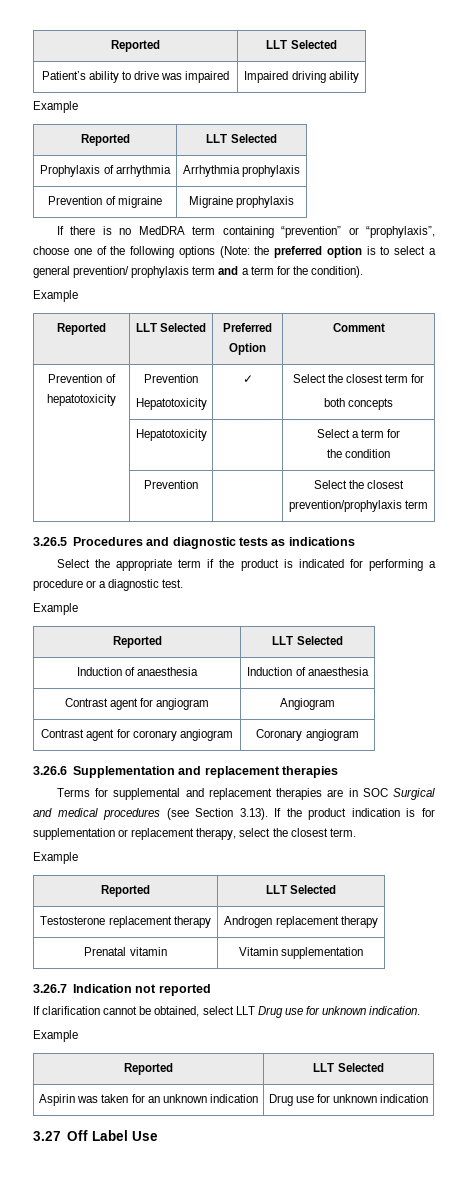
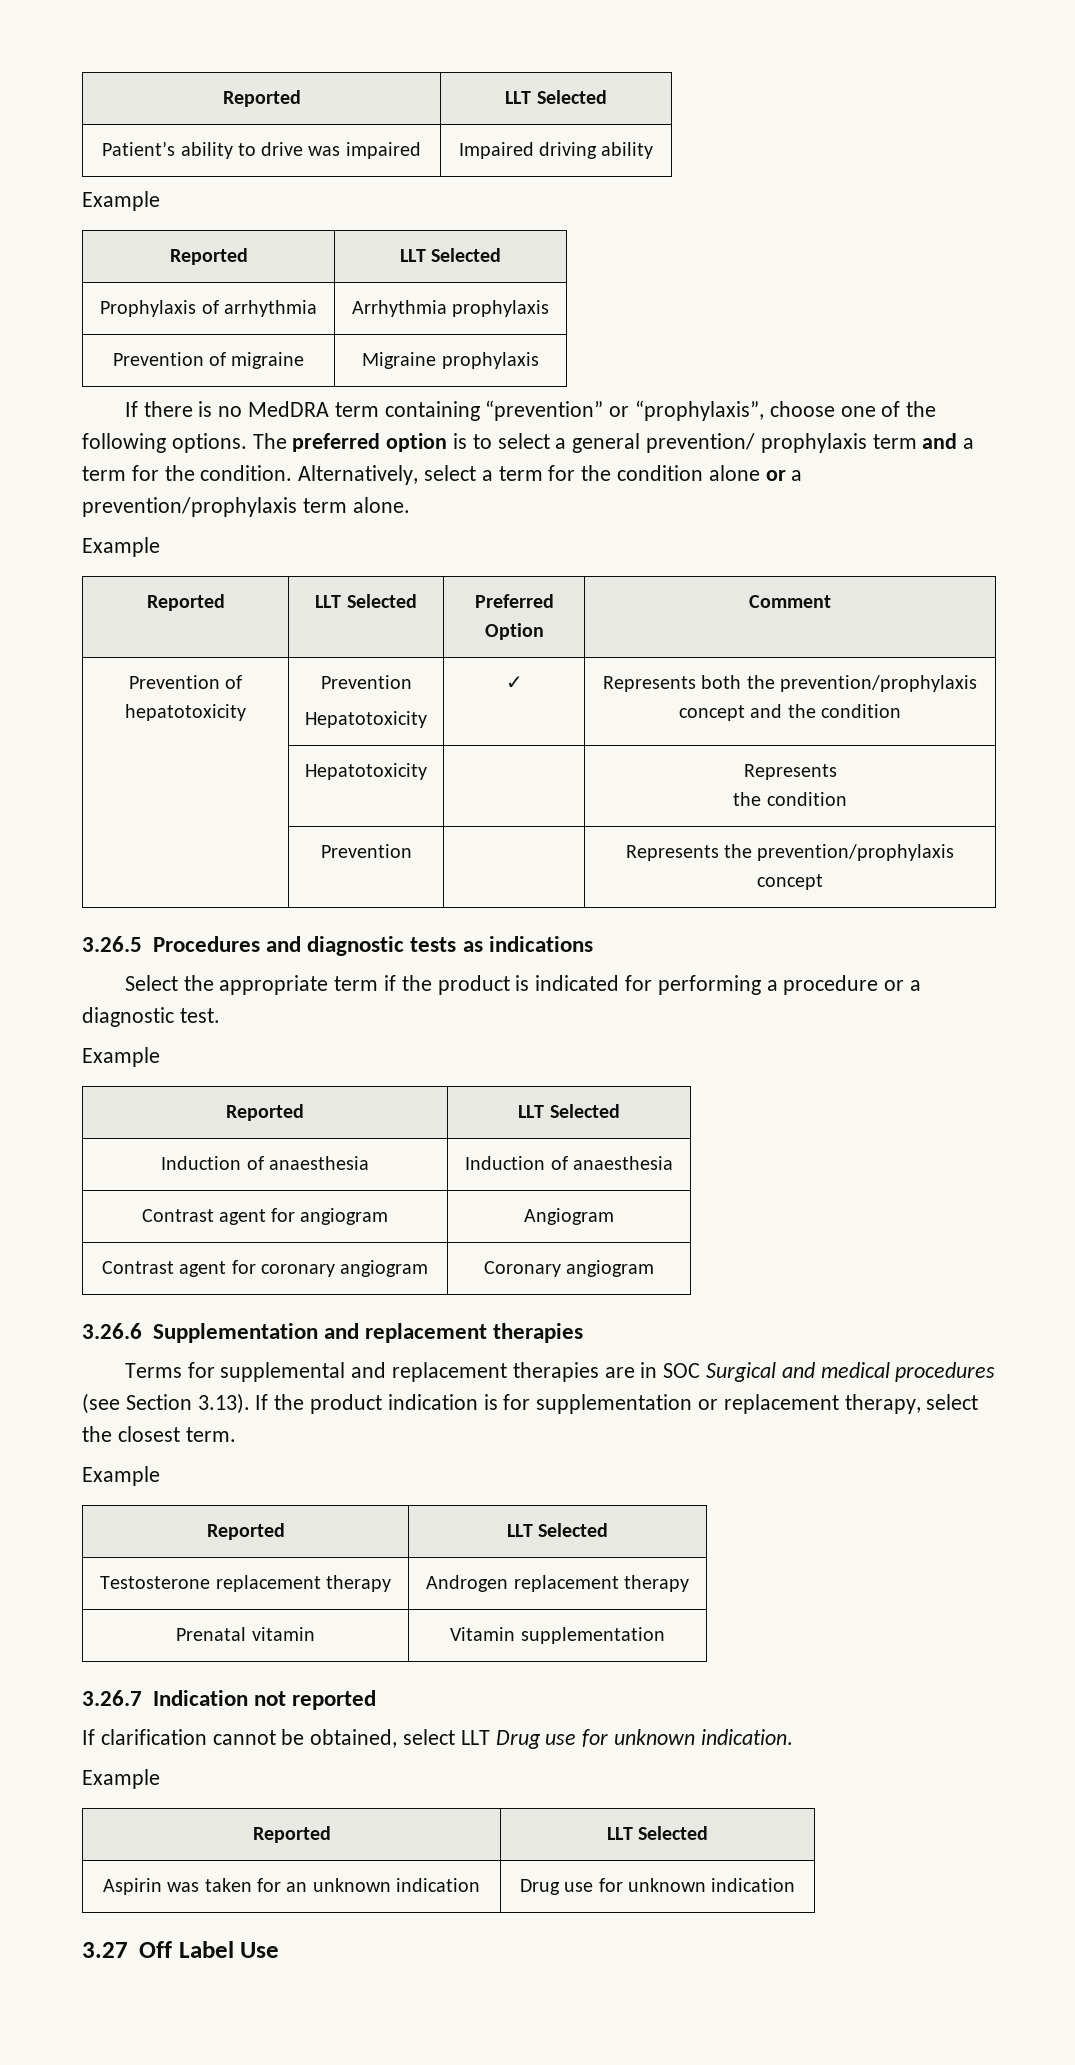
- If there is no MedDRA term containing “prevention” or “prophylaxis”, choose one of the following options (Note: the preferred option is to select a general prevention/ prophylaxis term and a term for the condition).
+ If there is no MedDRA term containing “prevention” or “prophylaxis”, choose one of the following options. The preferred option is to select a general prevention/ prophylaxis term and a term for the condition. Alternatively, select a term for the condition alone or a prevention/prophylaxis term alone.
  Prevention of hepatotoxicity | Prevention
- Hepatotoxicity | ✓ | Select the closest term for
- both concepts
- | Hepatotoxicity | | Select a term for
+ Hepatotoxicity | ✓ | Represents both the prevention/prophylaxis concept and the condition
+ | Hepatotoxicity | | Represents
  the condition
- | Prevention | | Select the closest prevention/prophylaxis term
+ | Prevention | | Represents the prevention/prophylaxis concept

